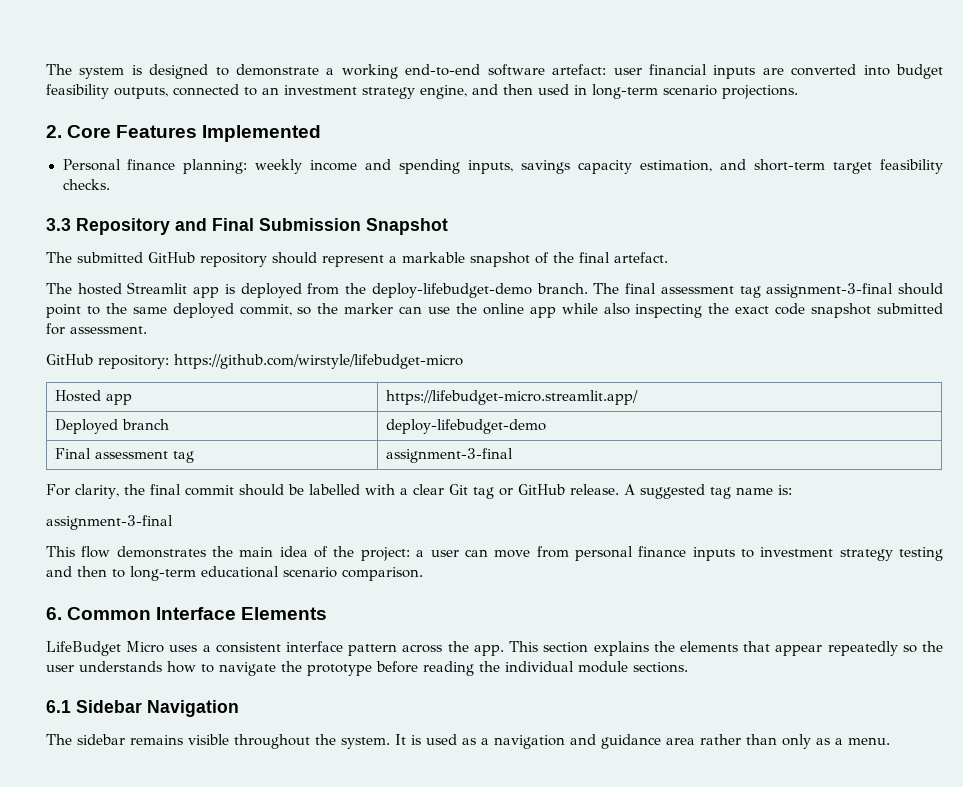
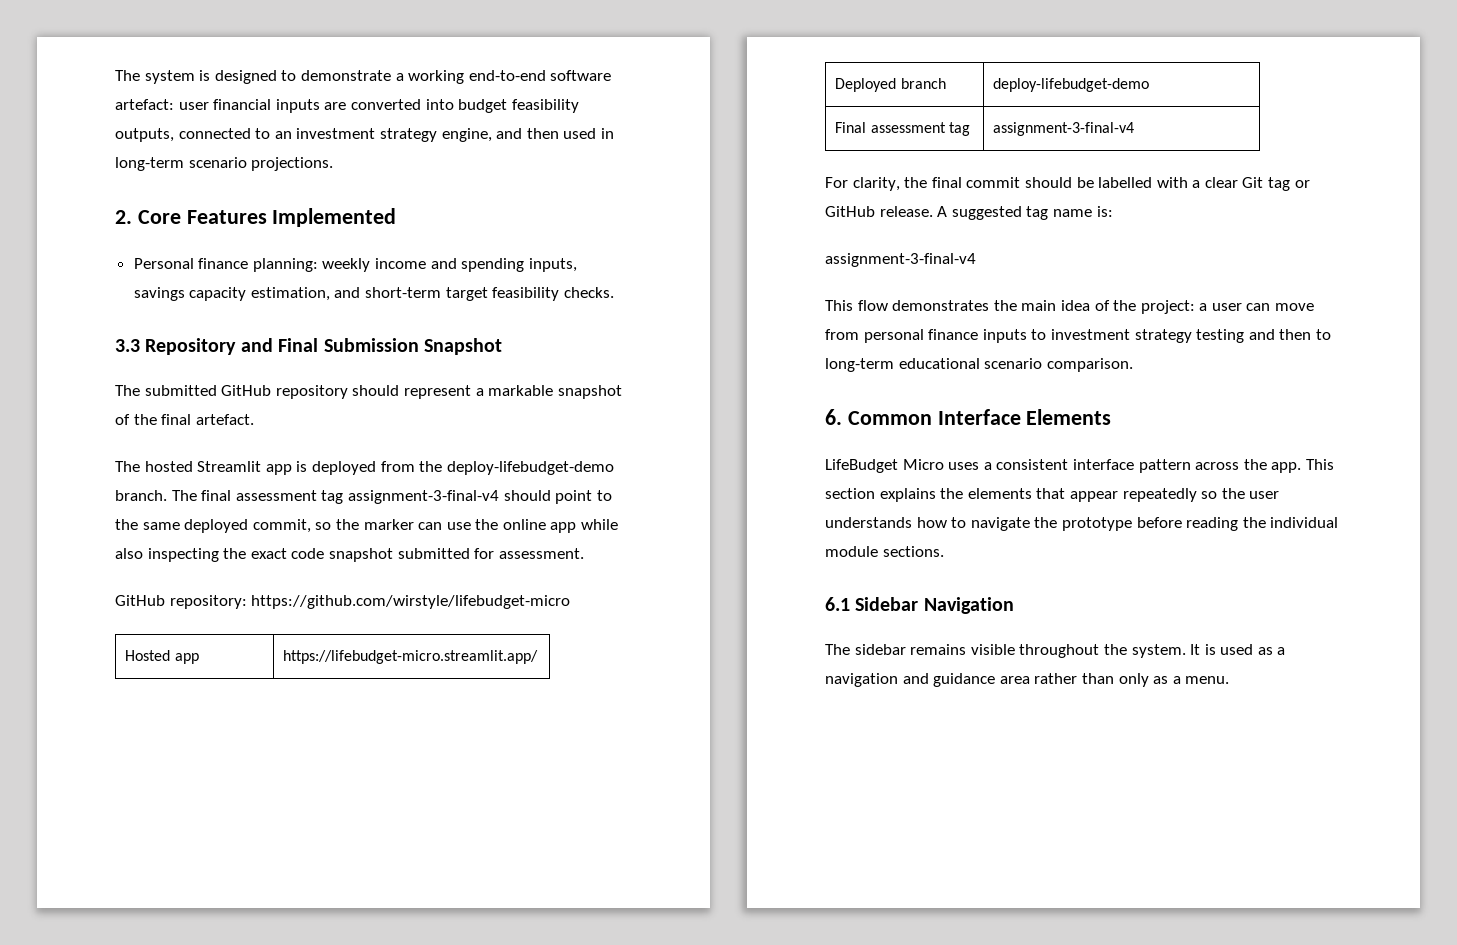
- The final assessment tag assignment-3-final should point to the same deployed commit, so the marker can use the online app while also inspecting the exact code snapshot submitted for assessment.
+ The final assessment tag assignment-3-final-v4 should point to the same deployed commit, so the marker can use the online app while also inspecting the exact code snapshot submitted for assessment.
- Final assessment tag | assignment-3-final
+ Final assessment tag | assignment-3-final-v4
  A suggested tag name is:
- assignment-3-final
+ assignment-3-final-v4

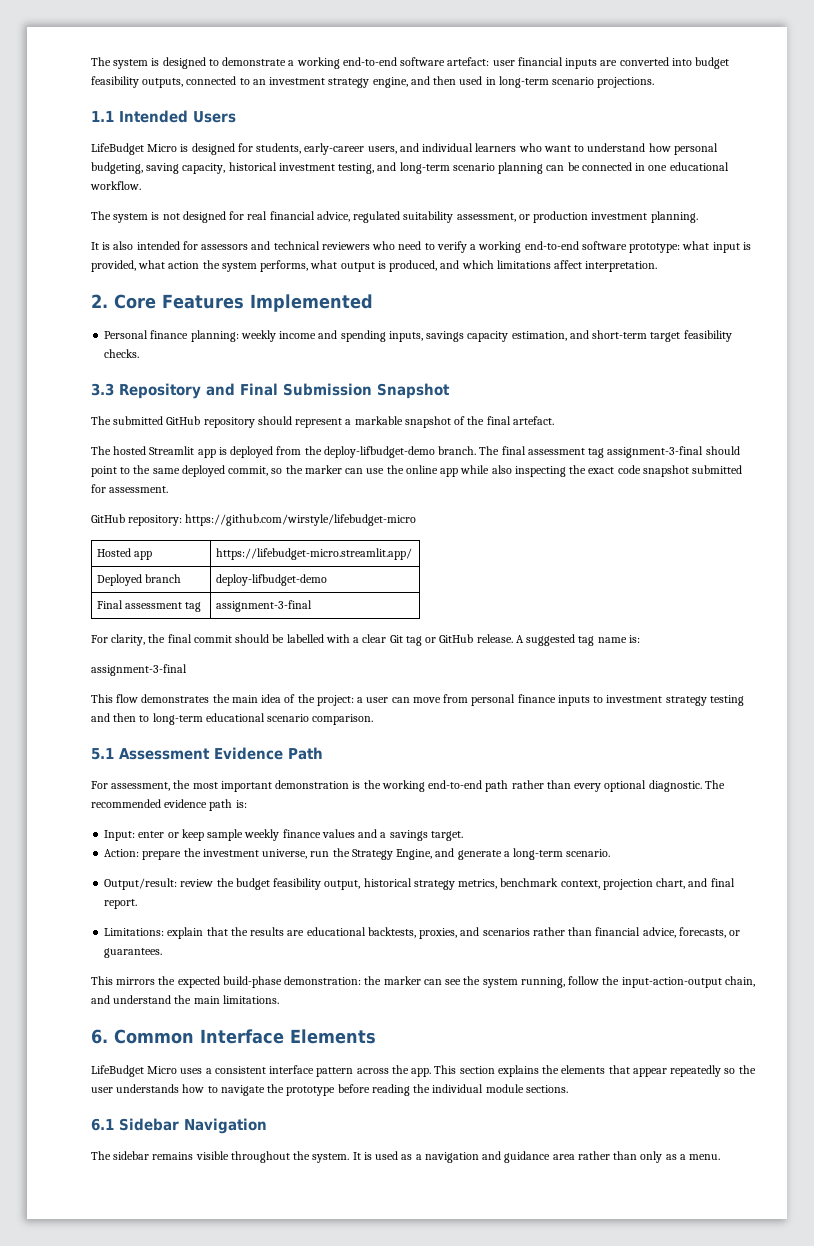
+ 1.1 Intended Users
+ LifeBudget Micro is designed for students, early-career users, and individual learners who want to understand how personal budgeting, saving capacity, historical investment testing, and long-term scenario planning can be connected in one educational workflow.
+ The system is not designed for real financial advice, regulated suitability assessment, or production investment planning.
+ It is also intended for assessors and technical reviewers who need to verify a working end-to-end software prototype: what input is provided, what action the system performs, what output is produced, and which limitations affect interpretation.
- The hosted Streamlit app is deployed from the deploy-lifebudget-demo branch.
+ The hosted Streamlit app is deployed from the deploy-lifbudget-demo branch.
- The final assessment tag assignment-3-final-v4 should point to the same deployed commit, so the marker can use the online app while also inspecting the exact code snapshot submitted for assessment.
+ The final assessment tag assignment-3-final should point to the same deployed commit, so the marker can use the online app while also inspecting the exact code snapshot submitted for assessment.
- Deployed branch | deploy-lifebudget-demo
+ Deployed branch | deploy-lifbudget-demo
- Final assessment tag | assignment-3-final-v4
+ Final assessment tag | assignment-3-final
  A suggested tag name is:
- assignment-3-final-v4
+ assignment-3-final
+ 5.1 Assessment Evidence Path
+ For assessment, the most important demonstration is the working end-to-end path rather than every optional diagnostic. The recommended evidence path is:
+ Input: enter or keep sample weekly finance values and a savings target.
+ Action: prepare the investment universe, run the Strategy Engine, and generate a long-term scenario.
+ Output/result: review the budget feasibility output, historical strategy metrics, benchmark context, projection chart, and final report.
+ Limitations: explain that the results are educational backtests, proxies, and scenarios rather than financial advice, forecasts, or guarantees.
+ This mirrors the expected build-phase demonstration: the marker can see the system running, follow the input-action-output chain, and understand the main limitations.

